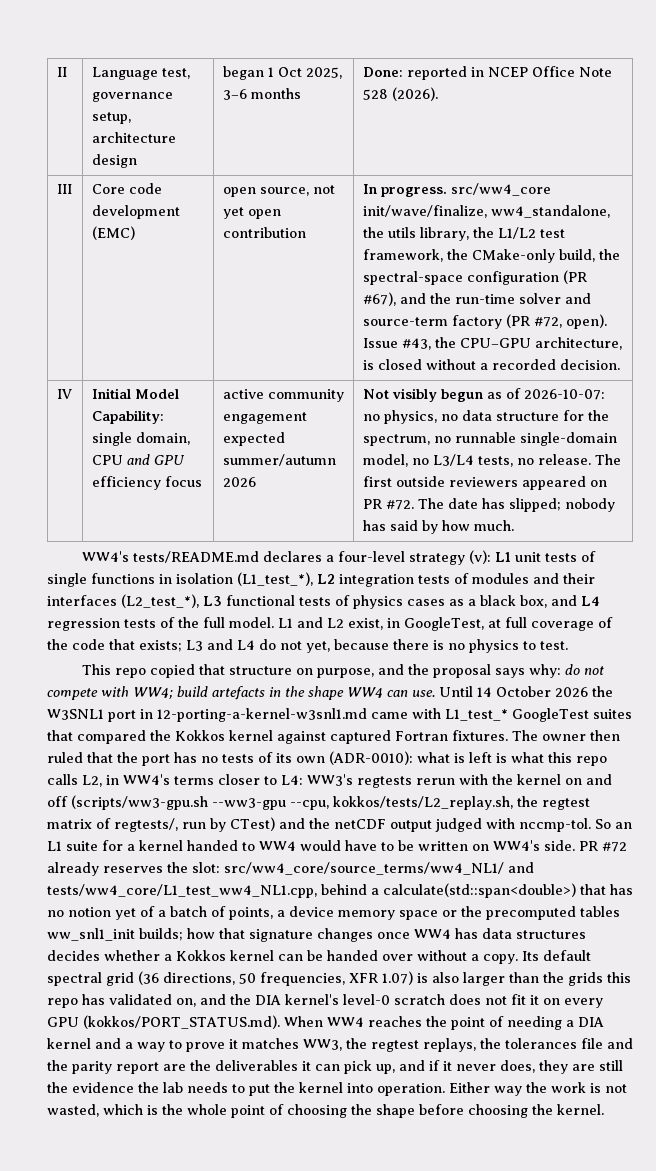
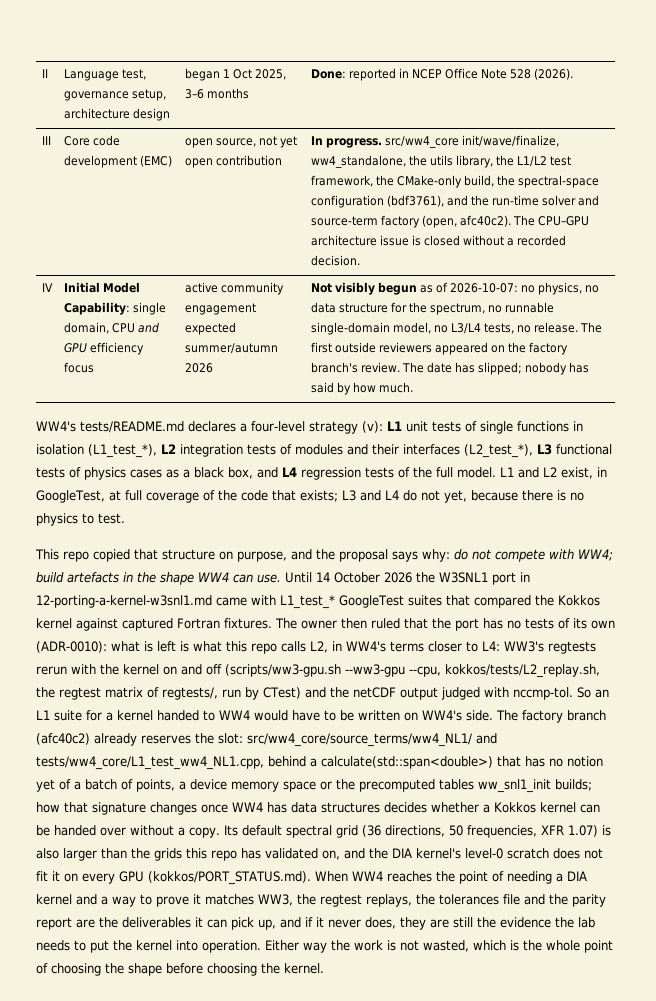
- In progress. src/ww4_core init/wave/finalize, ww4_standalone, the utils library, the L1/L2 test framework, the CMake-only build, the spectral-space configuration (PR #67), and the run-time solver and source-term factory (PR #72, open). Issue #43, the CPU–GPU architecture, is closed without a recorded decision.
+ In progress. src/ww4_core init/wave/finalize, ww4_standalone, the utils library, the L1/L2 test framework, the CMake-only build, the spectral-space configuration (bdf3761), and the run-time solver and source-term factory (open, afc40c2). The CPU–GPU architecture issue is closed without a recorded decision.
- The first outside reviewers appeared on PR #72.
+ The first outside reviewers appeared on the factory branch's review.
- PR #72 already reserves the slot: src/ww4_core/source_terms/ww4_NL1/ and tests/ww4_core/L1_test_ww4_NL1.cpp, behind a calculate(std::span<double>) that has no notion yet of a batch of points, a device memory space or the precomputed tables ww_snl1_init builds; how that signature changes once WW4 has data structures decides whether a Kokkos kernel can be handed over without a copy.
+ The factory branch (afc40c2) already reserves the slot: src/ww4_core/source_terms/ww4_NL1/ and tests/ww4_core/L1_test_ww4_NL1.cpp, behind a calculate(std::span<double>) that has no notion yet of a batch of points, a device memory space or the precomputed tables ww_snl1_init builds; how that signature changes once WW4 has data structures decides whether a Kokkos kernel can be handed over without a copy.

